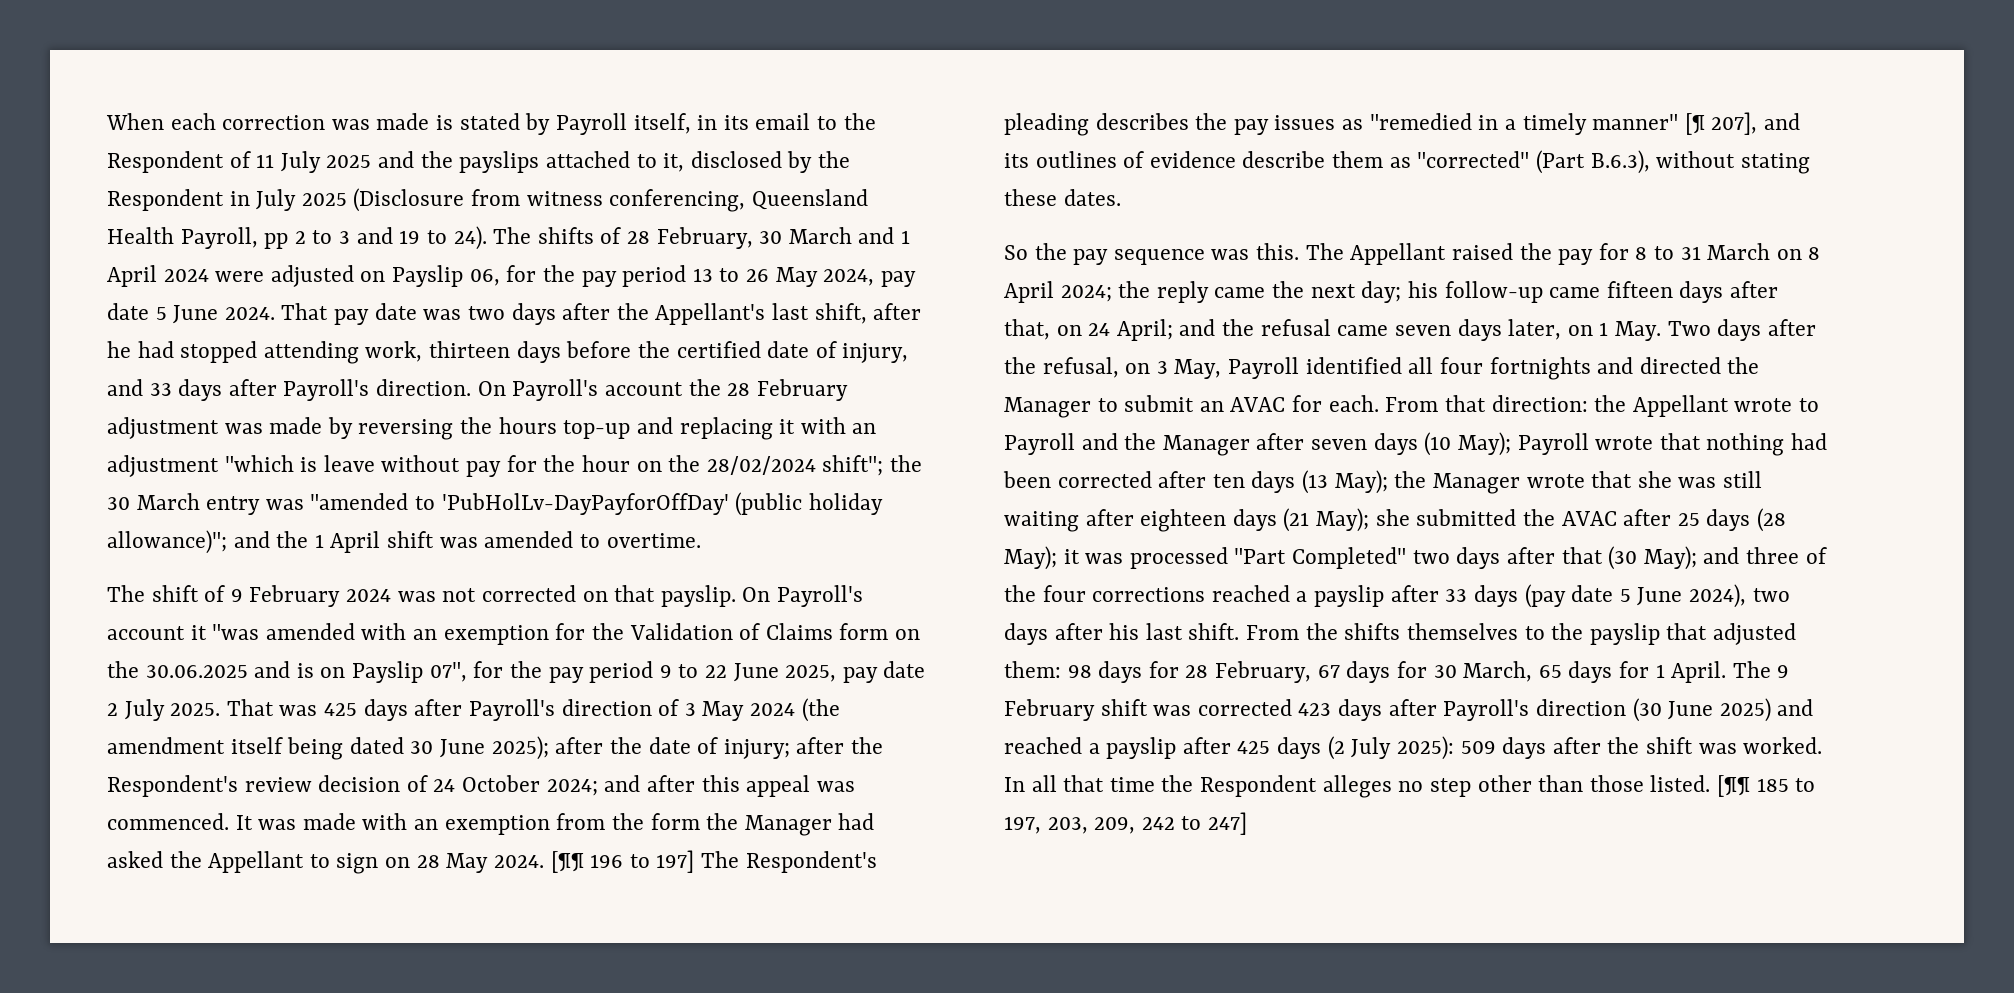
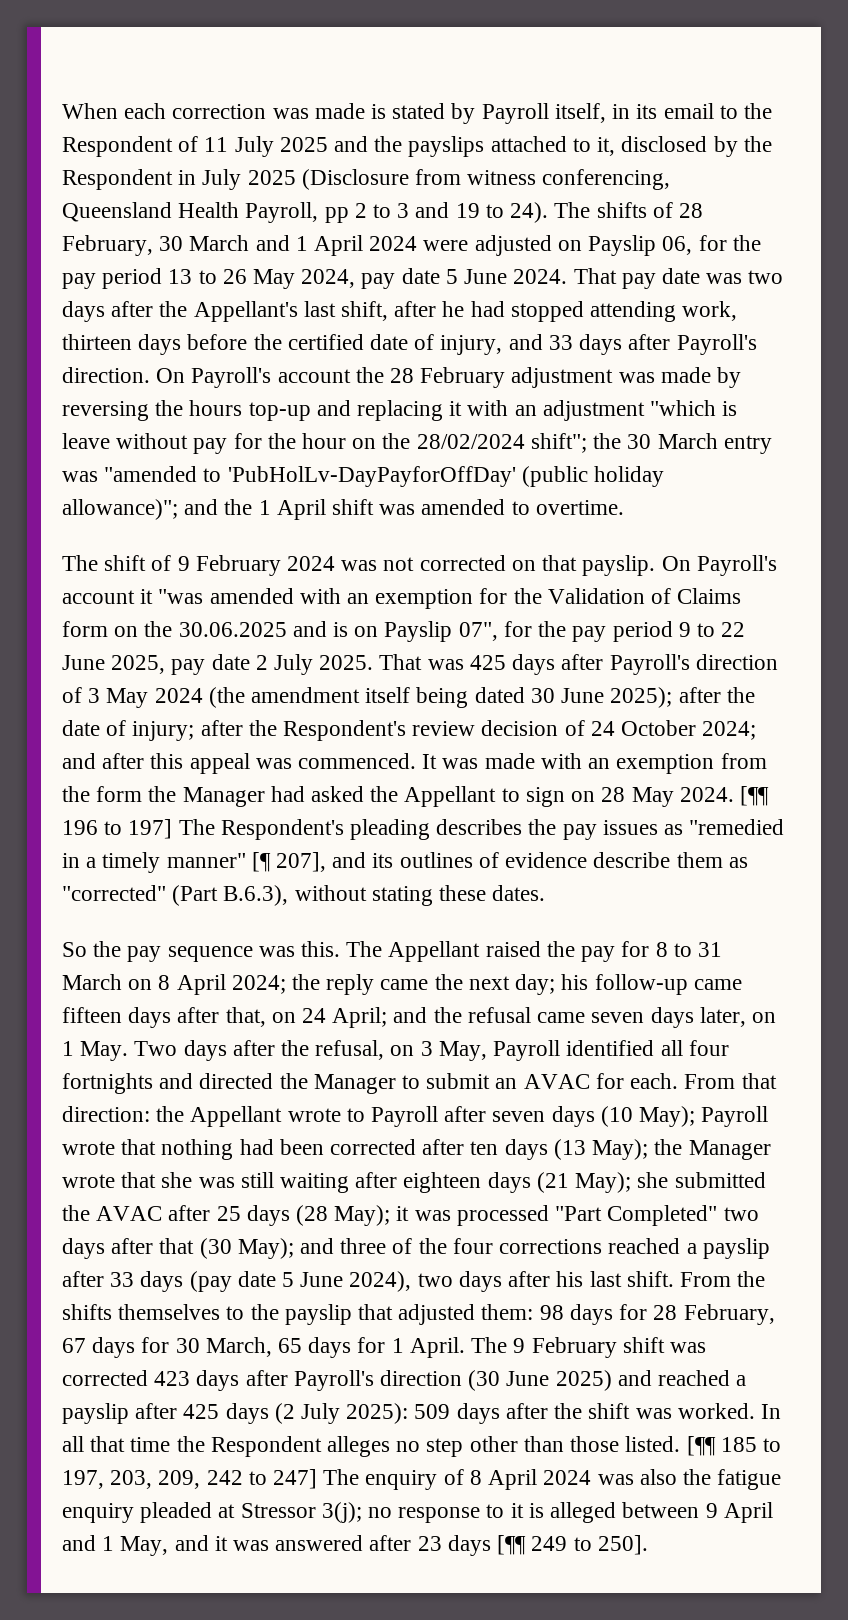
- the Appellant wrote to Payroll and the Manager after seven days (10 May);
+ the Appellant wrote to Payroll after seven days (10 May);
- [¶¶ 185 to 197, 203, 209, 242 to 247]
+ [¶¶ 185 to 197, 203, 209, 242 to 247] The enquiry of 8 April 2024 was also the fatigue enquiry pleaded at Stressor 3(j); no response to it is alleged between 9 April and 1 May, and it was answered after 23 days [¶¶ 249 to 250].

